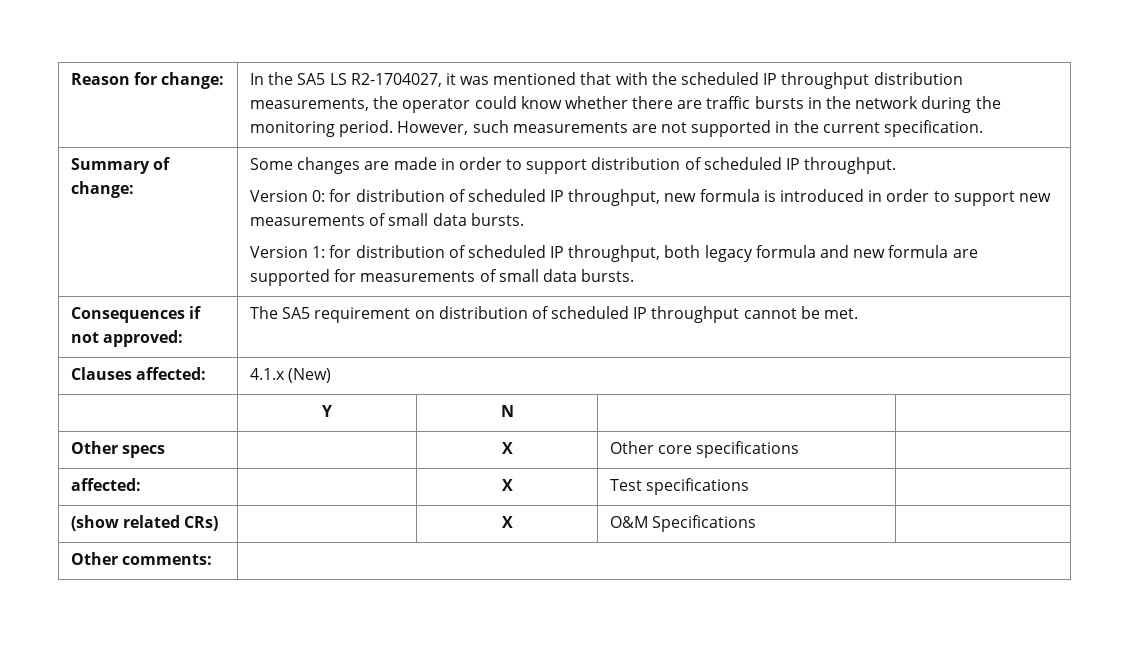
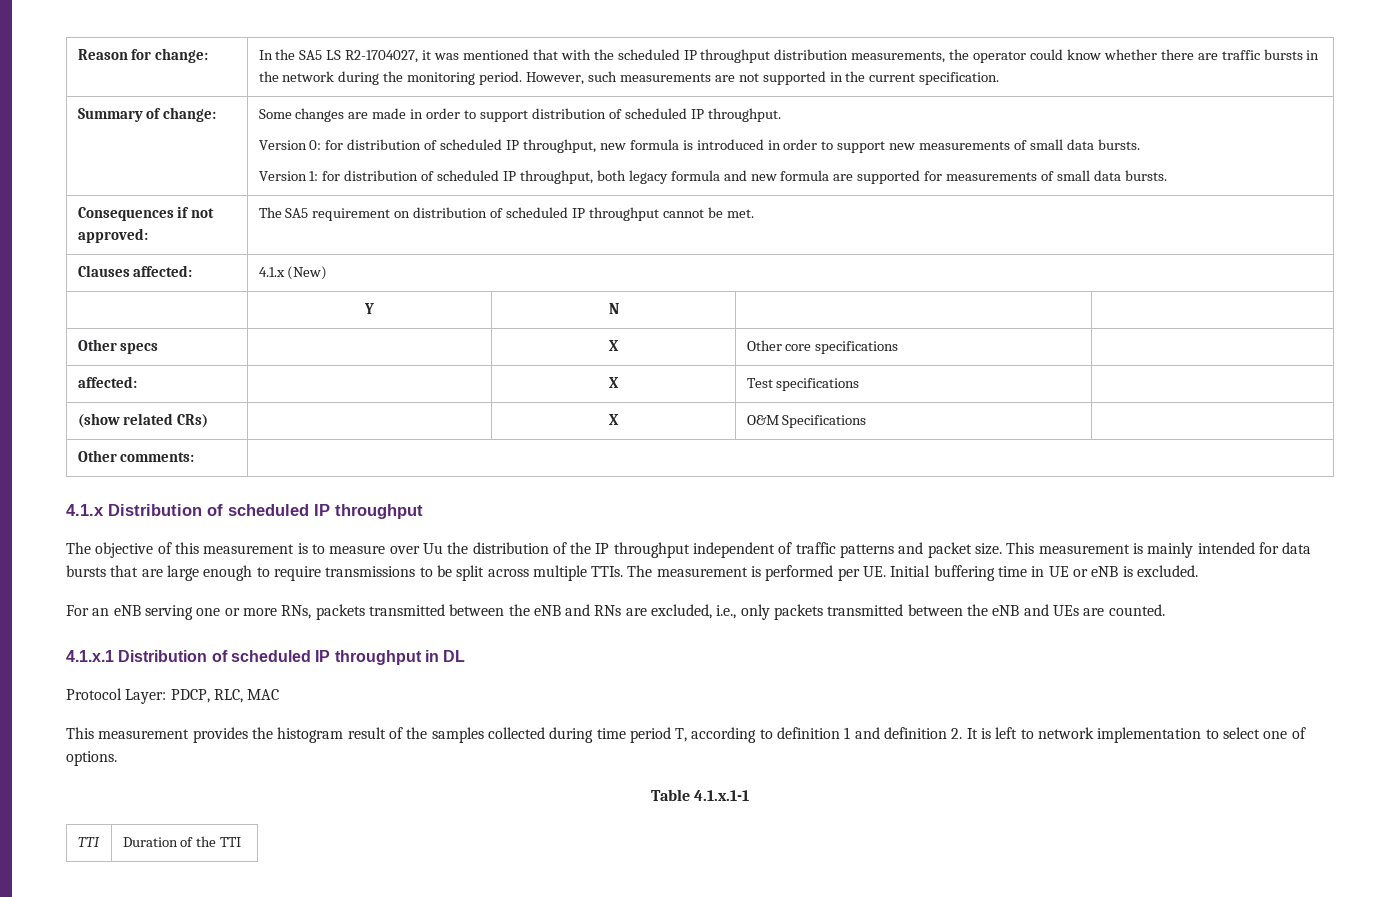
+ 4.1.x Distribution of scheduled IP throughput
+ The objective of this measurement is to measure over Uu the distribution of the IP throughput independent of traffic patterns and packet size. This measurement is mainly intended for data bursts that are large enough to require transmissions to be split across multiple TTIs. The measurement is performed per UE. Initial buffering time in UE or eNB is excluded.
+ For an eNB serving one or more RNs, packets transmitted between the eNB and RNs are excluded, i.e., only packets transmitted between the eNB and UEs are counted.
+ 4.1.x.1 Distribution of scheduled IP throughput in DL
+ Protocol Layer: PDCP, RLC, MAC
+ This measurement provides the histogram result of the samples collected during time period T, according to definition 1 and definition 2. It is left to network implementation to select one of options.
+ Table 4.1.x.1-1
+ TTI | Duration of the TTI

